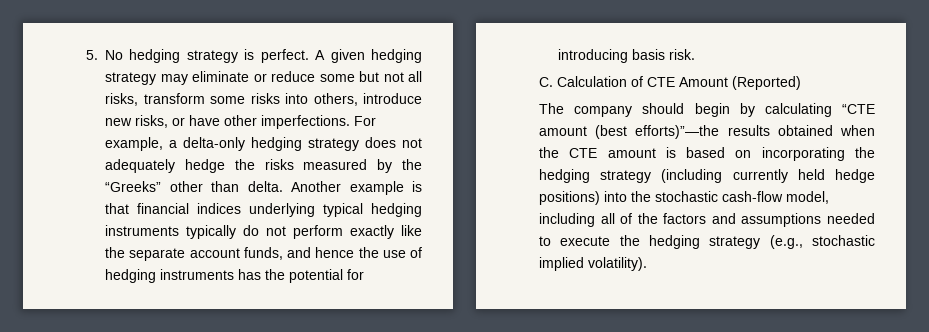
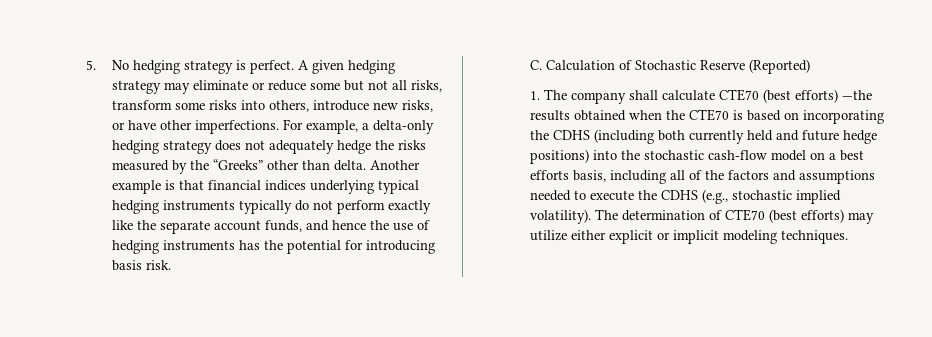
- C. Calculation of CTE Amount (Reported)
+ C. Calculation of Stochastic Reserve (Reported)
- The company should begin by calculating “CTE amount (best efforts)”—the results obtained when the CTE amount is based on incorporating the hedging strategy (including currently held hedge positions) into the stochastic cash-flow model, including all of the factors and assumptions needed to execute the hedging strategy (e.g., stochastic implied volatility).
+ 1. The company shall calculate CTE70 (best efforts) —the results obtained when the CTE70 is based on incorporating the CDHS (including both currently held and future hedge positions) into the stochastic cash-flow model on a best efforts basis, including all of the factors and assumptions needed to execute the CDHS (e.g., stochastic implied volatility).
+ The determination of CTE70 (best efforts) may utilize either explicit or implicit modeling techniques.

